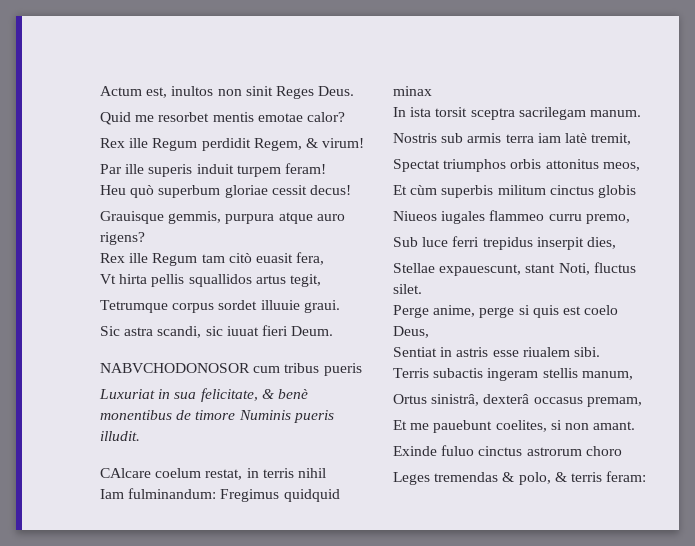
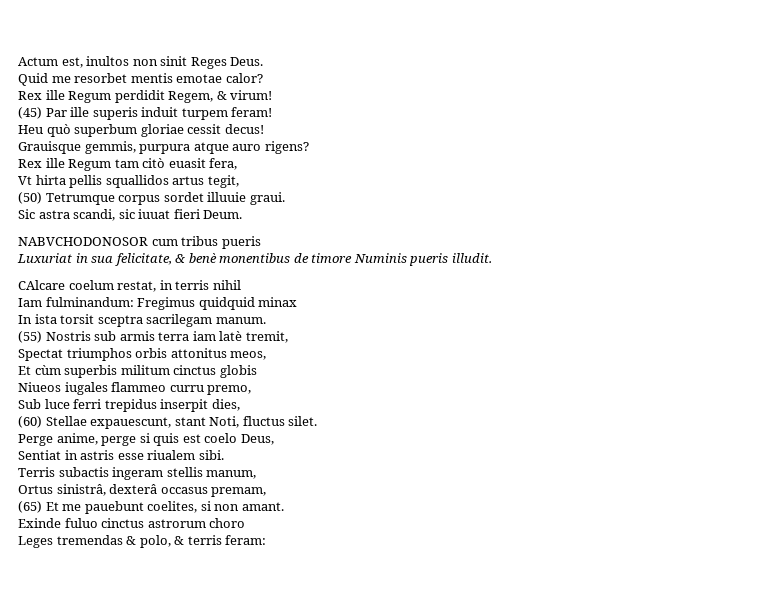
- Par ille superis induit turpem feram!
+ (45) Par ille superis induit turpem feram!
- Tetrumque corpus sordet illuuie graui.
+ (50) Tetrumque corpus sordet illuuie graui.
- Nostris sub armis terra iam latè tremit,
+ (55) Nostris sub armis terra iam latè tremit,
- Stellae expauescunt, stant Noti, fluctus silet.
+ (60) Stellae expauescunt, stant Noti, fluctus silet.
- Et me pauebunt coelites, si non amant.
+ (65) Et me pauebunt coelites, si non amant.

